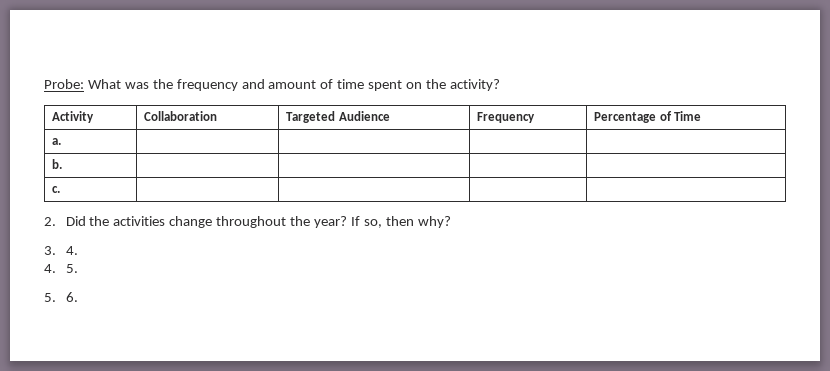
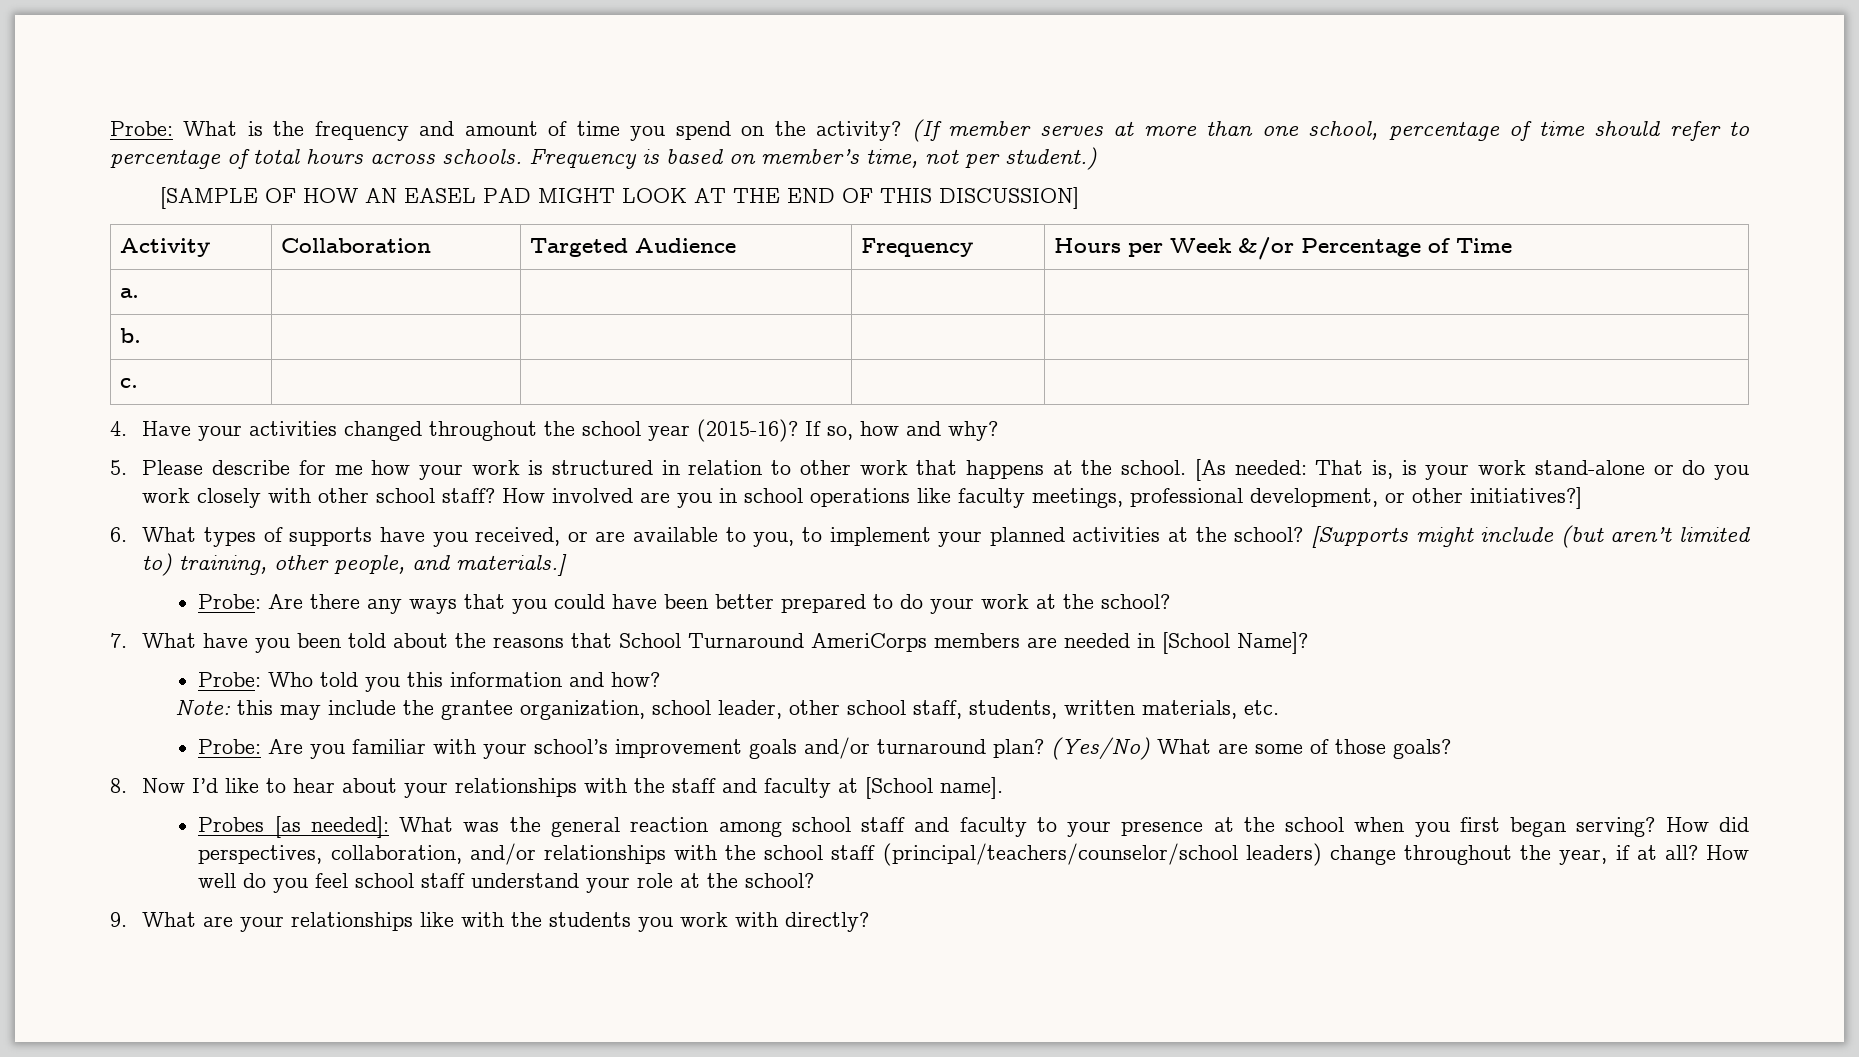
- Probe: What was the frequency and amount of time spent on the activity?
+ Probe: What is the frequency and amount of time you spend on the activity? (If member serves at more than one school, percentage of time should refer to percentage of total hours across schools. Frequency is based on member’s time, not per student.)
+ [SAMPLE OF HOW AN EASEL PAD MIGHT LOOK AT THE END OF THIS DISCUSSION]
- Activity | Collaboration | Targeted Audience | Frequency | Percentage of Time
+ Activity | Collaboration | Targeted Audience | Frequency | Hours per Week &/or Percentage of Time
- 2. Did the activities change throughout the year? If so, then why?
- 3. 4.
- 4. 5.
- 5. 6.
+ 4. Have your activities changed throughout the school year (2015-16)? If so, how and why?
+ 5. Please describe for me how your work is structured in relation to other work that happens at the school. [As needed: That is, is your work stand-alone or do you work closely with other school staff? How involved are you in school operations like faculty meetings, professional development, or other initiatives?]
+ 6. What types of supports have you received, or are available to you, to implement your planned activities at the school? [Supports might include (but aren’t limited to) training, other people, and materials.]
+ Probe: Are there any ways that you could have been better prepared to do your work at the school?
+ 7. What have you been told about the reasons that School Turnaround AmeriCorps members are needed in [School Name]?
+ Probe: Who told you this information and how?
+ Note: this may include the grantee organization, school leader, other school staff, students, written materials, etc.
+ Probe: Are you familiar with your school’s improvement goals and/or turnaround plan? (Yes/No) What are some of those goals?
+ 8. Now I’d like to hear about your relationships with the staff and faculty at [School name].
+ Probes [as needed]: What was the general reaction among school staff and faculty to your presence at the school when you first began serving? How did perspectives, collaboration, and/or relationships with the school staff (principal/teachers/counselor/school leaders) change throughout the year, if at all? How well do you feel school staff understand your role at the school?
+ 9. What are your relationships like with the students you work with directly?

